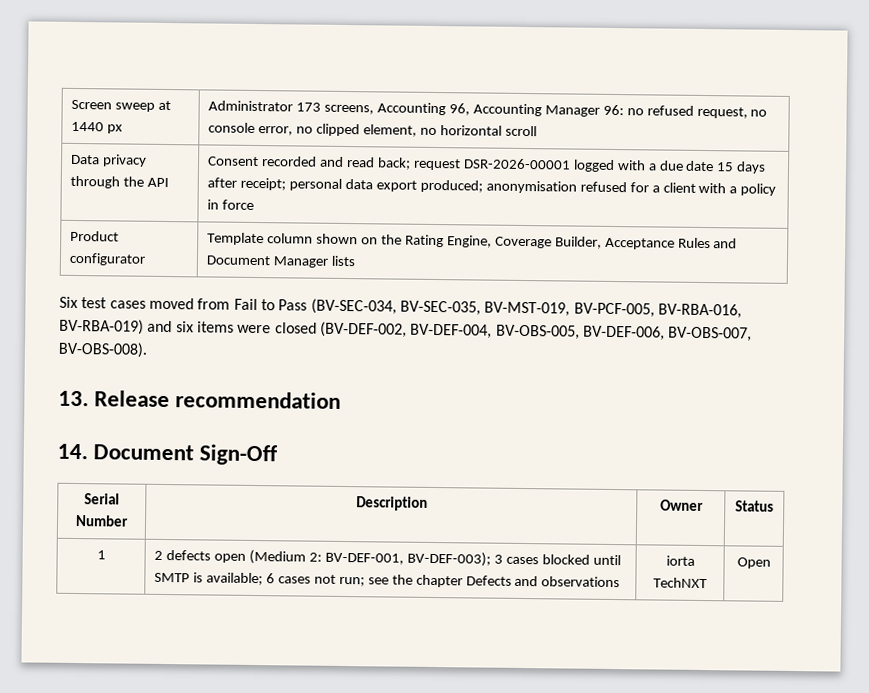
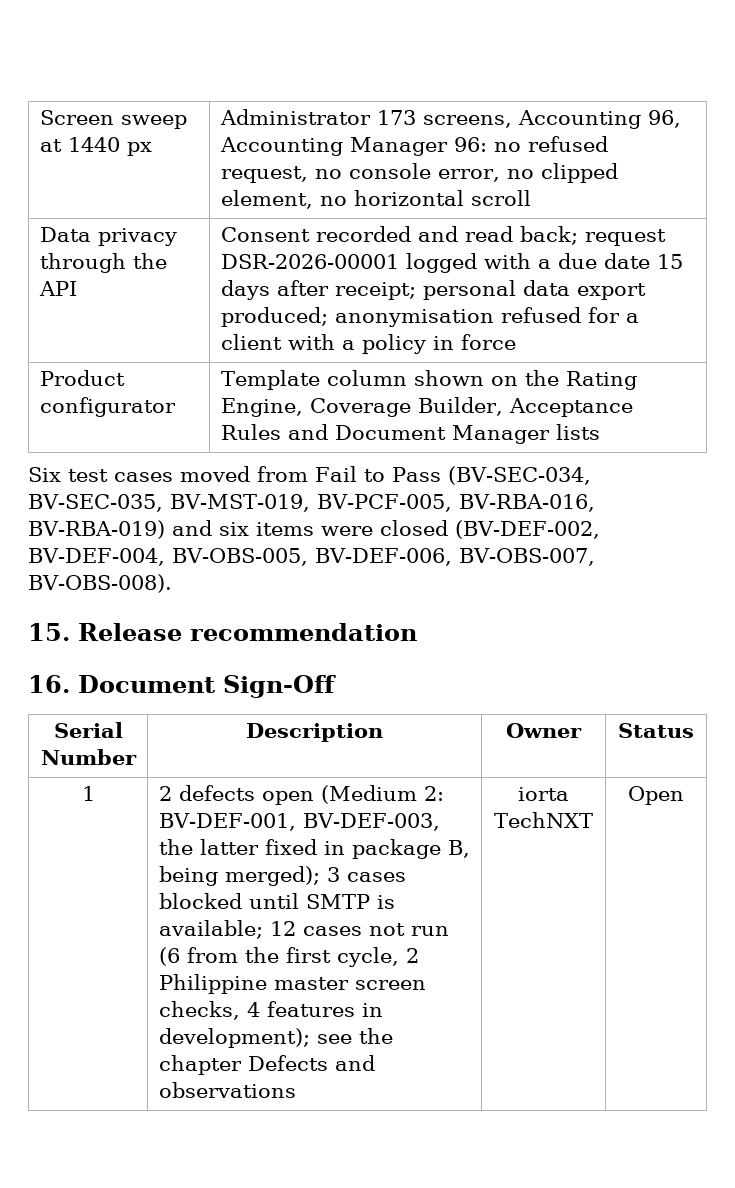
- 13. Release recommendation
+ 15. Release recommendation
- 14. Document Sign-Off
+ 16. Document Sign-Off
- 2 defects open (Medium 2: BV-DEF-001, BV-DEF-003); 3 cases blocked until SMTP is available; 6 cases not run; see the chapter Defects and observations
+ 2 defects open (Medium 2: BV-DEF-001, BV-DEF-003, the latter fixed in package B, being merged); 3 cases blocked until SMTP is available; 12 cases not run (6 from the first cycle, 2 Philippine master screen checks, 4 features in development); see the chapter Defects and observations

